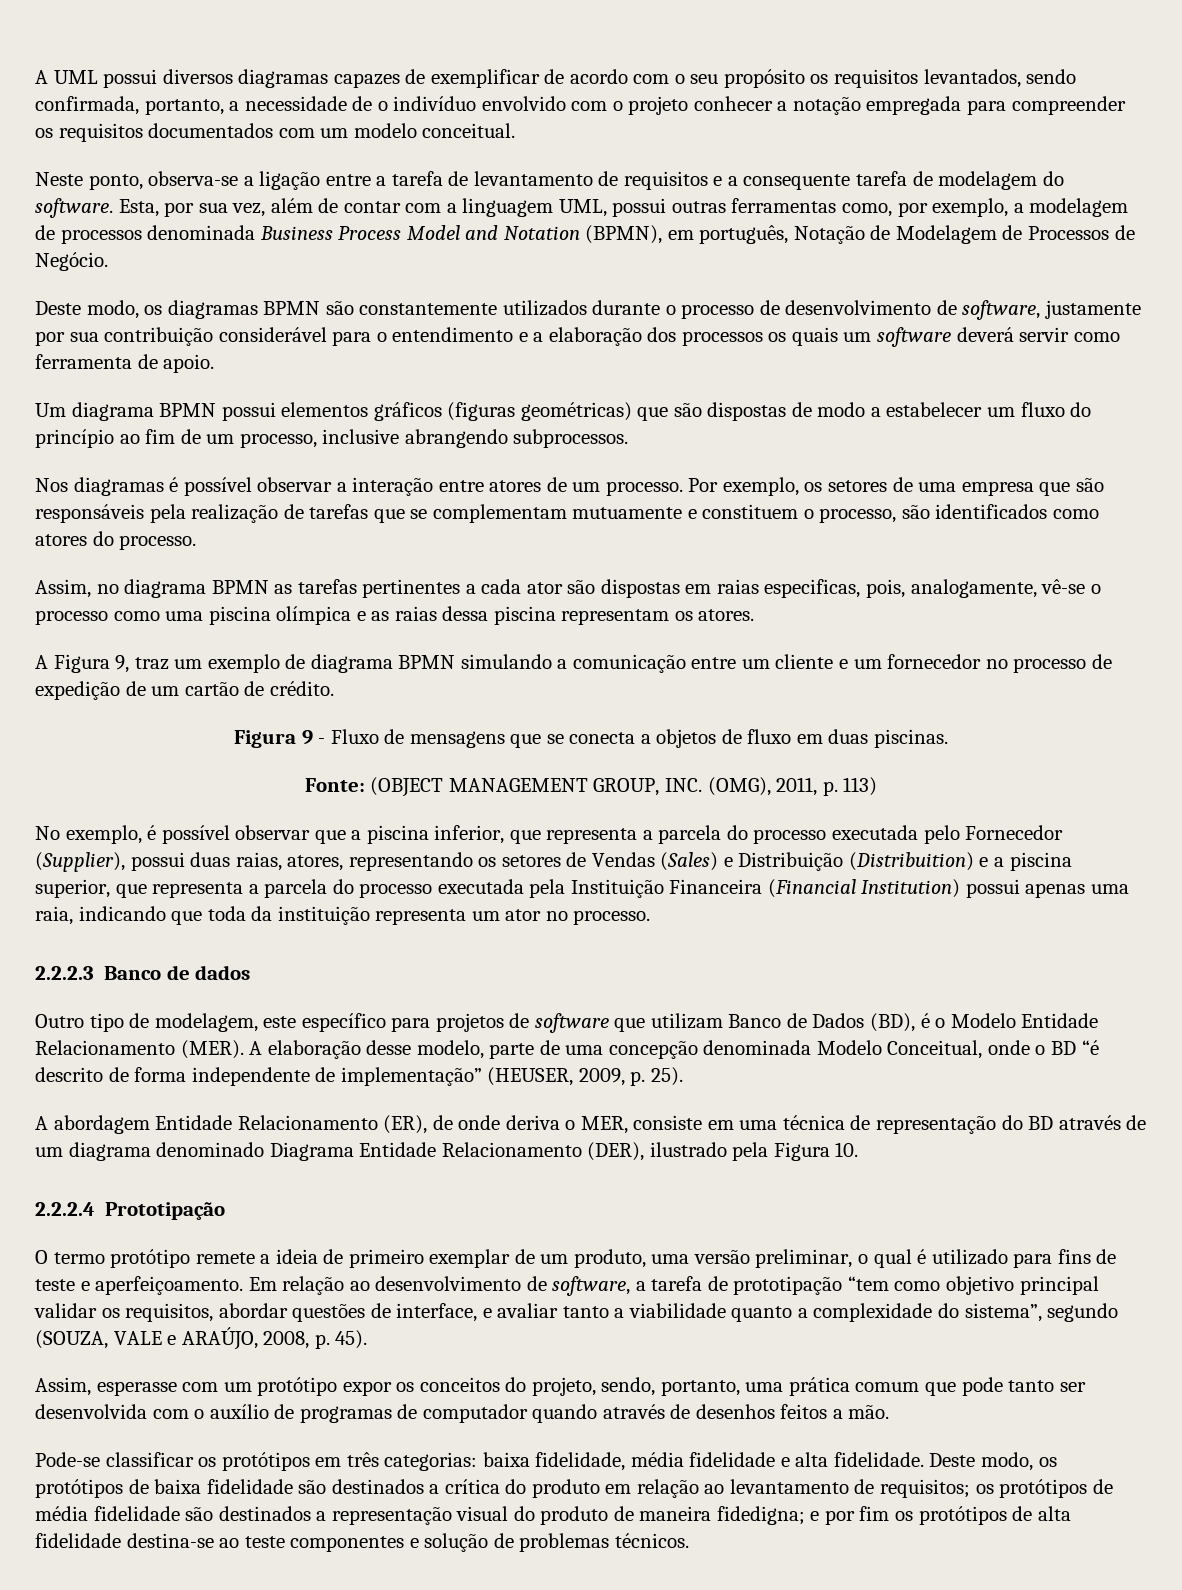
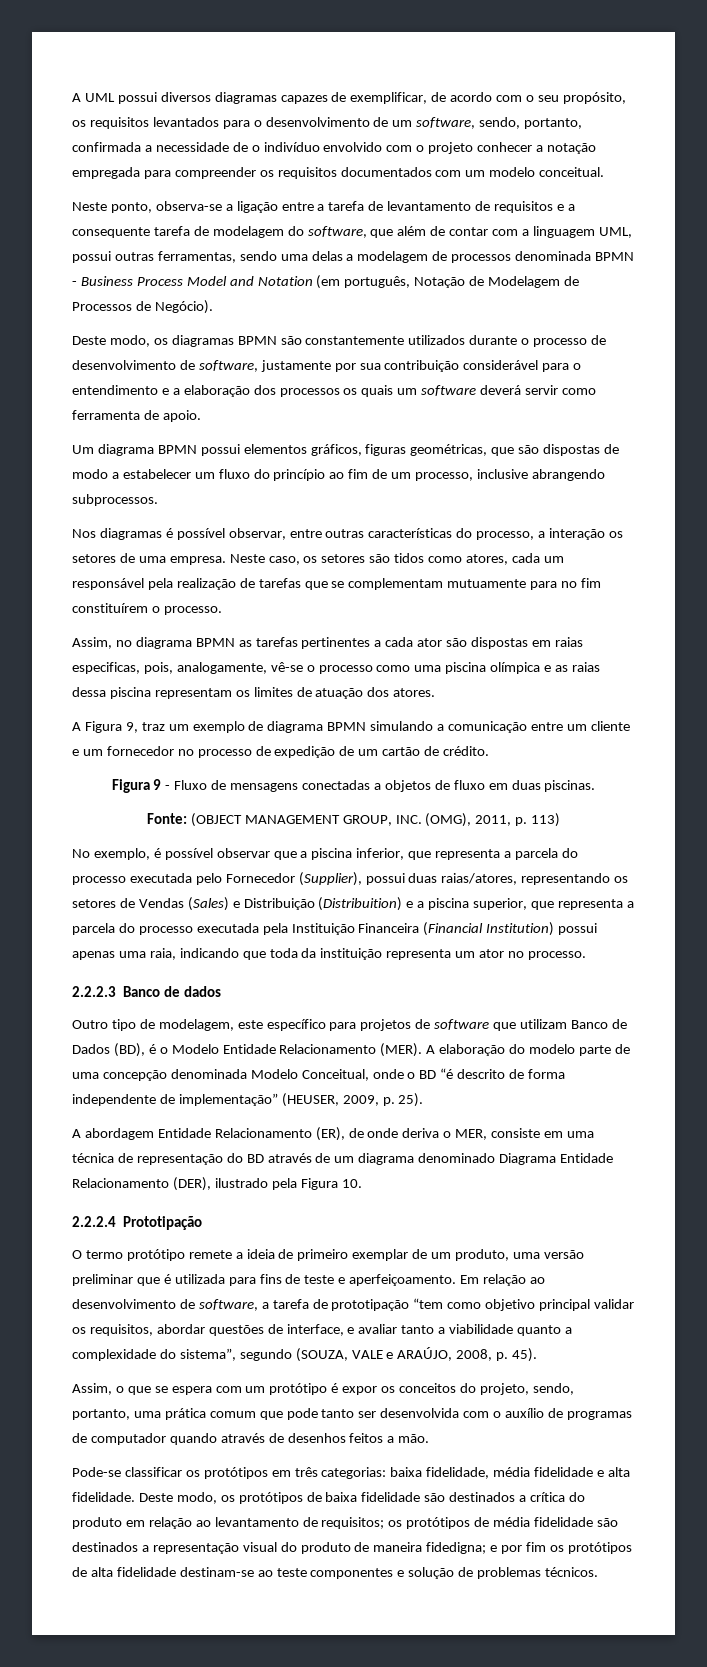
- A UML possui diversos diagramas capazes de exemplificar de acordo com o seu propósito os requisitos levantados, sendo confirmada, portanto, a necessidade de o indivíduo envolvido com o projeto conhecer a notação empregada para compreender os requisitos documentados com um modelo conceitual.
+ A UML possui diversos diagramas capazes de exemplificar, de acordo com o seu propósito, os requisitos levantados para o desenvolvimento de um software, sendo, portanto, confirmada a necessidade de o indivíduo envolvido com o projeto conhecer a notação empregada para compreender os requisitos documentados com um modelo conceitual.
- Neste ponto, observa-se a ligação entre a tarefa de levantamento de requisitos e a consequente tarefa de modelagem do software. Esta, por sua vez, além de contar com a linguagem UML, possui outras ferramentas como, por exemplo, a modelagem de processos denominada Business Process Model and Notation (BPMN), em português, Notação de Modelagem de Processos de Negócio.
+ Neste ponto, observa-se a ligação entre a tarefa de levantamento de requisitos e a consequente tarefa de modelagem do software, que além de contar com a linguagem UML, possui outras ferramentas, sendo uma delas a modelagem de processos denominada BPMN - Business Process Model and Notation (em português, Notação de Modelagem de Processos de Negócio).
- Um diagrama BPMN possui elementos gráficos (figuras geométricas) que são dispostas de modo a estabelecer um fluxo do princípio ao fim de um processo, inclusive abrangendo subprocessos.
+ Um diagrama BPMN possui elementos gráficos, figuras geométricas, que são dispostas de modo a estabelecer um fluxo do princípio ao fim de um processo, inclusive abrangendo subprocessos.
- Nos diagramas é possível observar a interação entre atores de um processo. Por exemplo, os setores de uma empresa que são responsáveis pela realização de tarefas que se complementam mutuamente e constituem o processo, são identificados como atores do processo.
+ Nos diagramas é possível observar, entre outras características do processo, a interação os setores de uma empresa. Neste caso, os setores são tidos como atores, cada um responsável pela realização de tarefas que se complementam mutuamente para no fim constituírem o processo.
- Assim, no diagrama BPMN as tarefas pertinentes a cada ator são dispostas em raias especificas, pois, analogamente, vê-se o processo como uma piscina olímpica e as raias dessa piscina representam os atores.
+ Assim, no diagrama BPMN as tarefas pertinentes a cada ator são dispostas em raias especificas, pois, analogamente, vê-se o processo como uma piscina olímpica e as raias dessa piscina representam os limites de atuação dos atores.
- Figura 9 - Fluxo de mensagens que se conecta a objetos de fluxo em duas piscinas.
+ Figura 9 - Fluxo de mensagens conectadas a objetos de fluxo em duas piscinas.
- No exemplo, é possível observar que a piscina inferior, que representa a parcela do processo executada pelo Fornecedor (Supplier), possui duas raias, atores, representando os setores de Vendas (Sales) e Distribuição (Distribuition) e a piscina superior, que representa a parcela do processo executada pela Instituição Financeira (Financial Institution) possui apenas uma raia, indicando que toda da instituição representa um ator no processo.
+ No exemplo, é possível observar que a piscina inferior, que representa a parcela do processo executada pelo Fornecedor (Supplier), possui duas raias/atores, representando os setores de Vendas (Sales) e Distribuição (Distribuition) e a piscina superior, que representa a parcela do processo executada pela Instituição Financeira (Financial Institution) possui apenas uma raia, indicando que toda da instituição representa um ator no processo.
- A elaboração desse modelo, parte de uma concepção denominada Modelo Conceitual, onde o BD “é descrito de forma independente de implementação” (HEUSER, 2009, p. 25).
+ A elaboração do modelo parte de uma concepção denominada Modelo Conceitual, onde o BD “é descrito de forma independente de implementação” (HEUSER, 2009, p. 25).
- O termo protótipo remete a ideia de primeiro exemplar de um produto, uma versão preliminar, o qual é utilizado para fins de teste e aperfeiçoamento.
+ O termo protótipo remete a ideia de primeiro exemplar de um produto, uma versão preliminar que é utilizada para fins de teste e aperfeiçoamento.
- Assim, esperasse com um protótipo expor os conceitos do projeto, sendo, portanto, uma prática comum que pode tanto ser desenvolvida com o auxílio de programas de computador quando através de desenhos feitos a mão.
+ Assim, o que se espera com um protótipo é expor os conceitos do projeto, sendo, portanto, uma prática comum que pode tanto ser desenvolvida com o auxílio de programas de computador quando através de desenhos feitos a mão.
- Deste modo, os protótipos de baixa fidelidade são destinados a crítica do produto em relação ao levantamento de requisitos; os protótipos de média fidelidade são destinados a representação visual do produto de maneira fidedigna; e por fim os protótipos de alta fidelidade destina-se ao teste componentes e solução de problemas técnicos.
+ Deste modo, os protótipos de baixa fidelidade são destinados a crítica do produto em relação ao levantamento de requisitos; os protótipos de média fidelidade são destinados a representação visual do produto de maneira fidedigna; e por fim os protótipos de alta fidelidade destinam-se ao teste componentes e solução de problemas técnicos.

